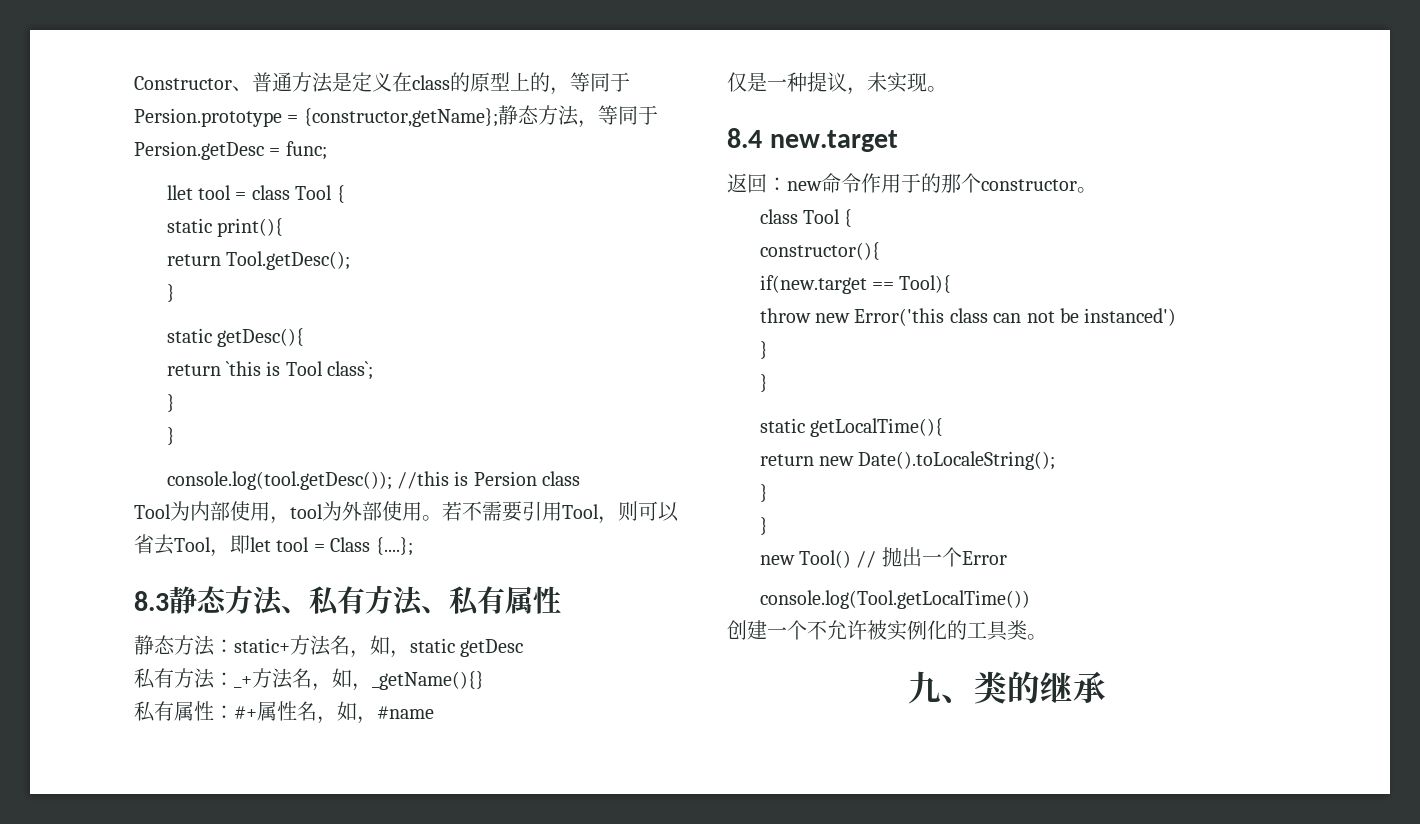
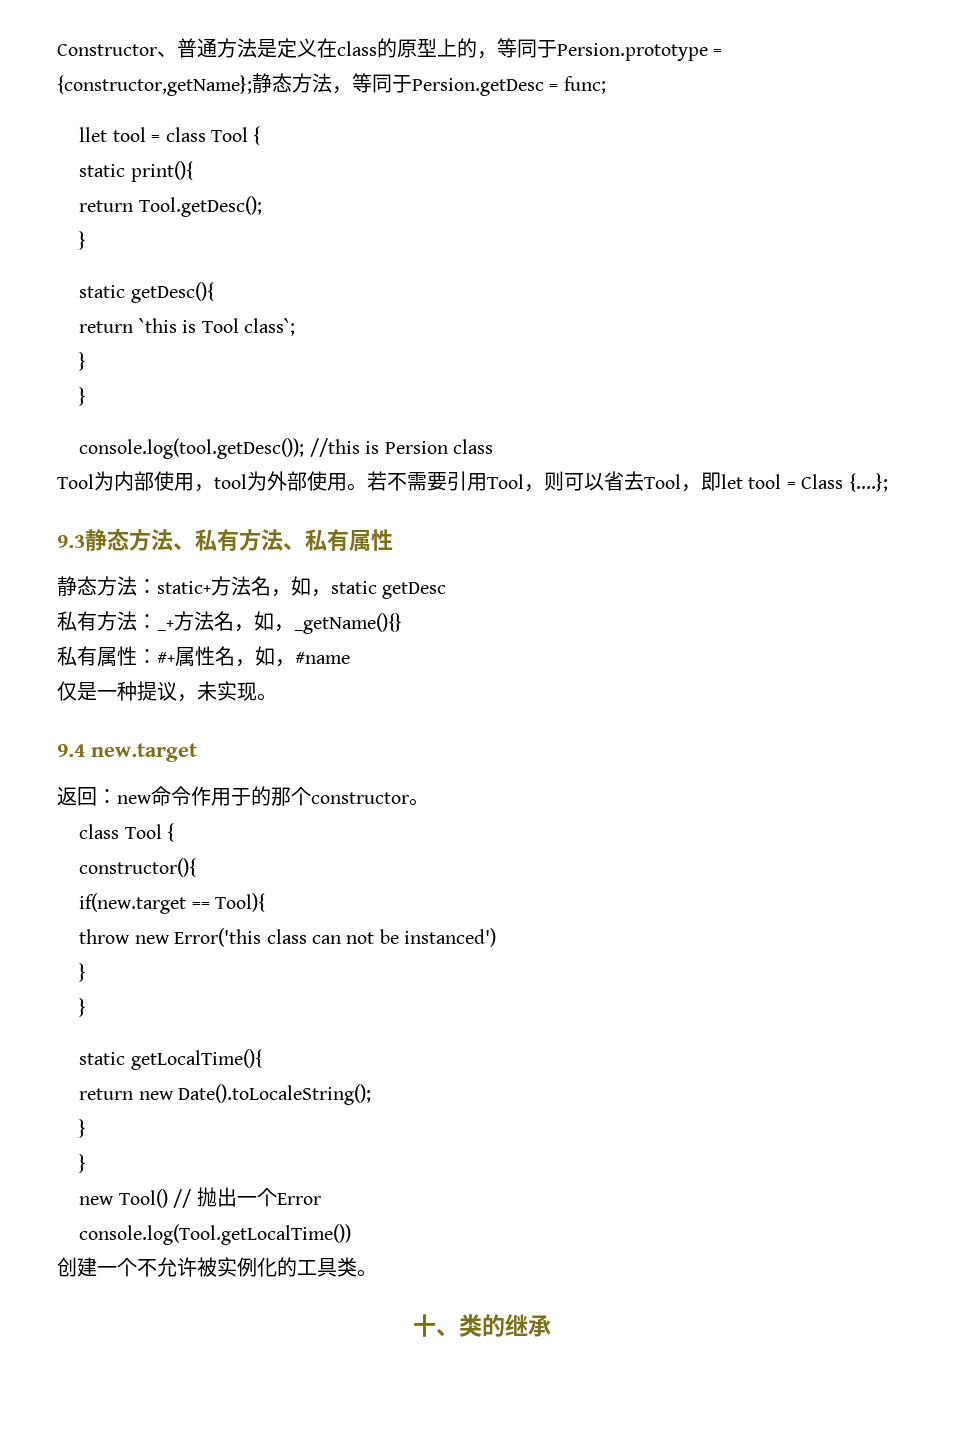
- 8.3静态方法、私有方法、私有属性
+ 9.3静态方法、私有方法、私有属性
- 8.4 new.target
+ 9.4 new.target
- 九、类的继承
+ 十、类的继承

